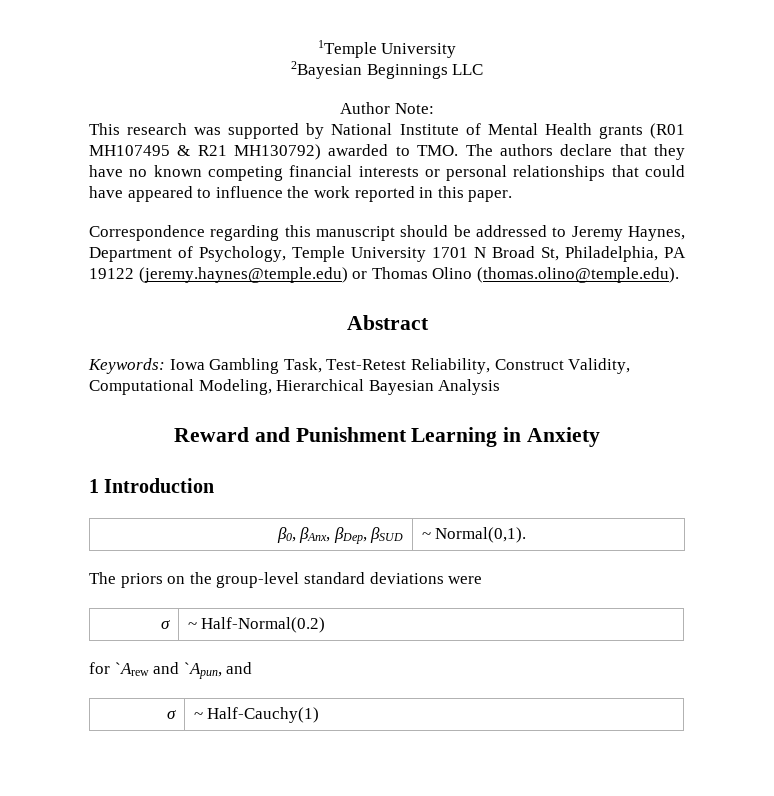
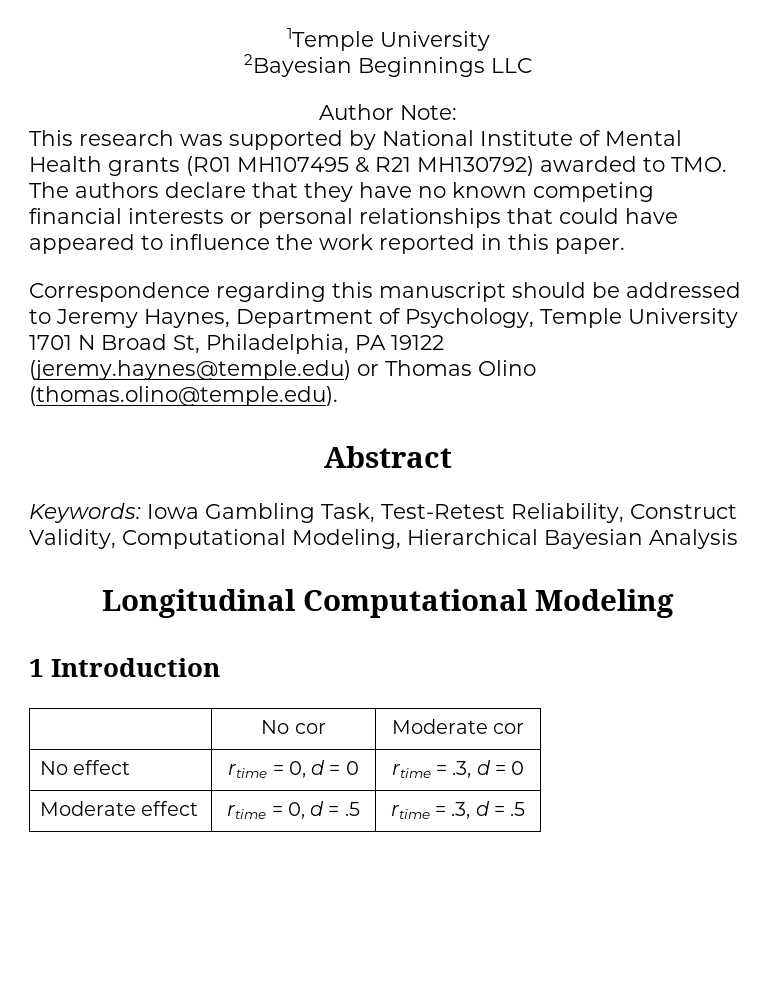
- Reward and Punishment Learning in Anxiety
+ Longitudinal Computational Modeling
  1 Introduction
- β0, βAnx, βDep, βSUD | ~ Normal(0,1).
- The priors on the group-level standard deviations were
- σ | ~ Half-Normal(0.2)
- for `Arew and `Apun, and
- σ | ~ Half-Cauchy(1)
+ | No cor | Moderate cor
+ No effect | rtime = 0, d = 0 | rtime = .3, d = 0
+ Moderate effect | rtime = 0, d = .5 | rtime = .3, d = .5

